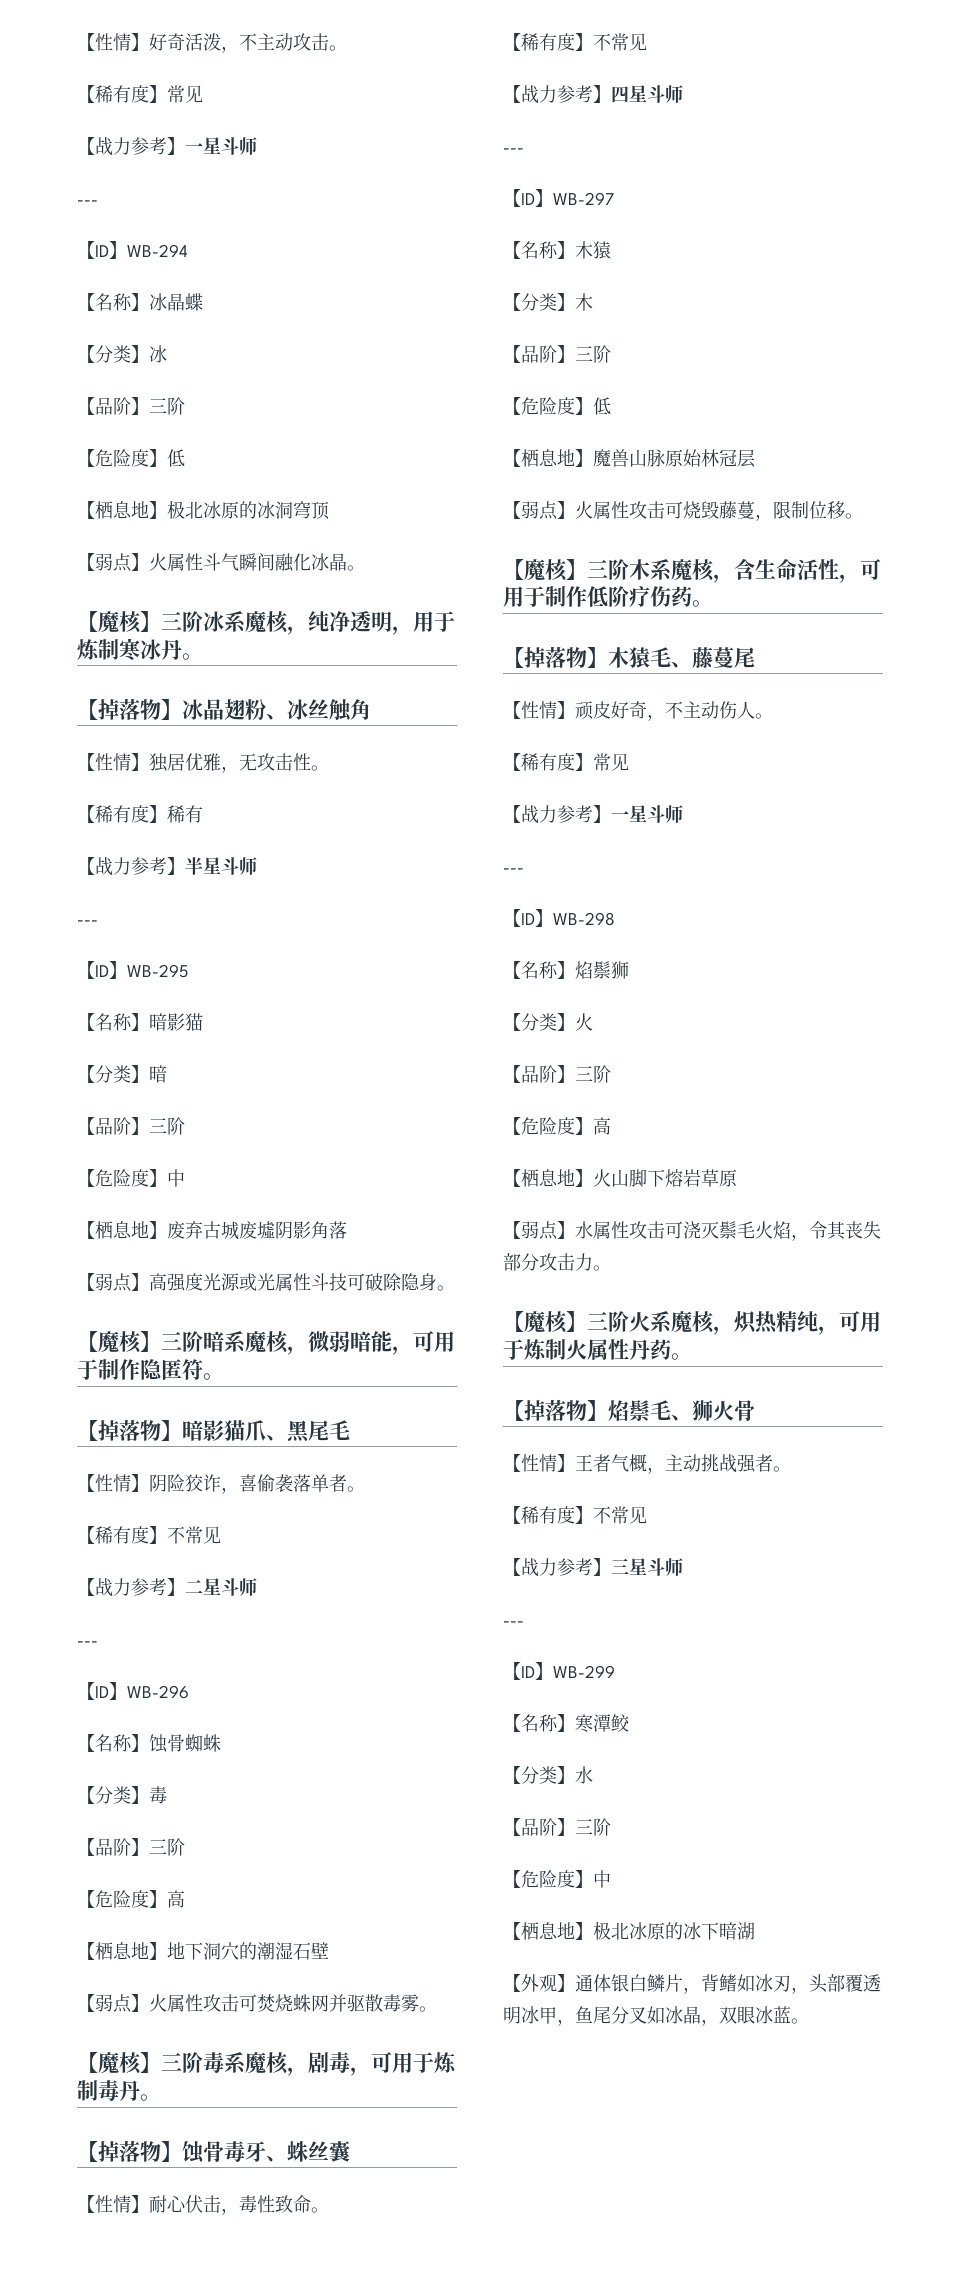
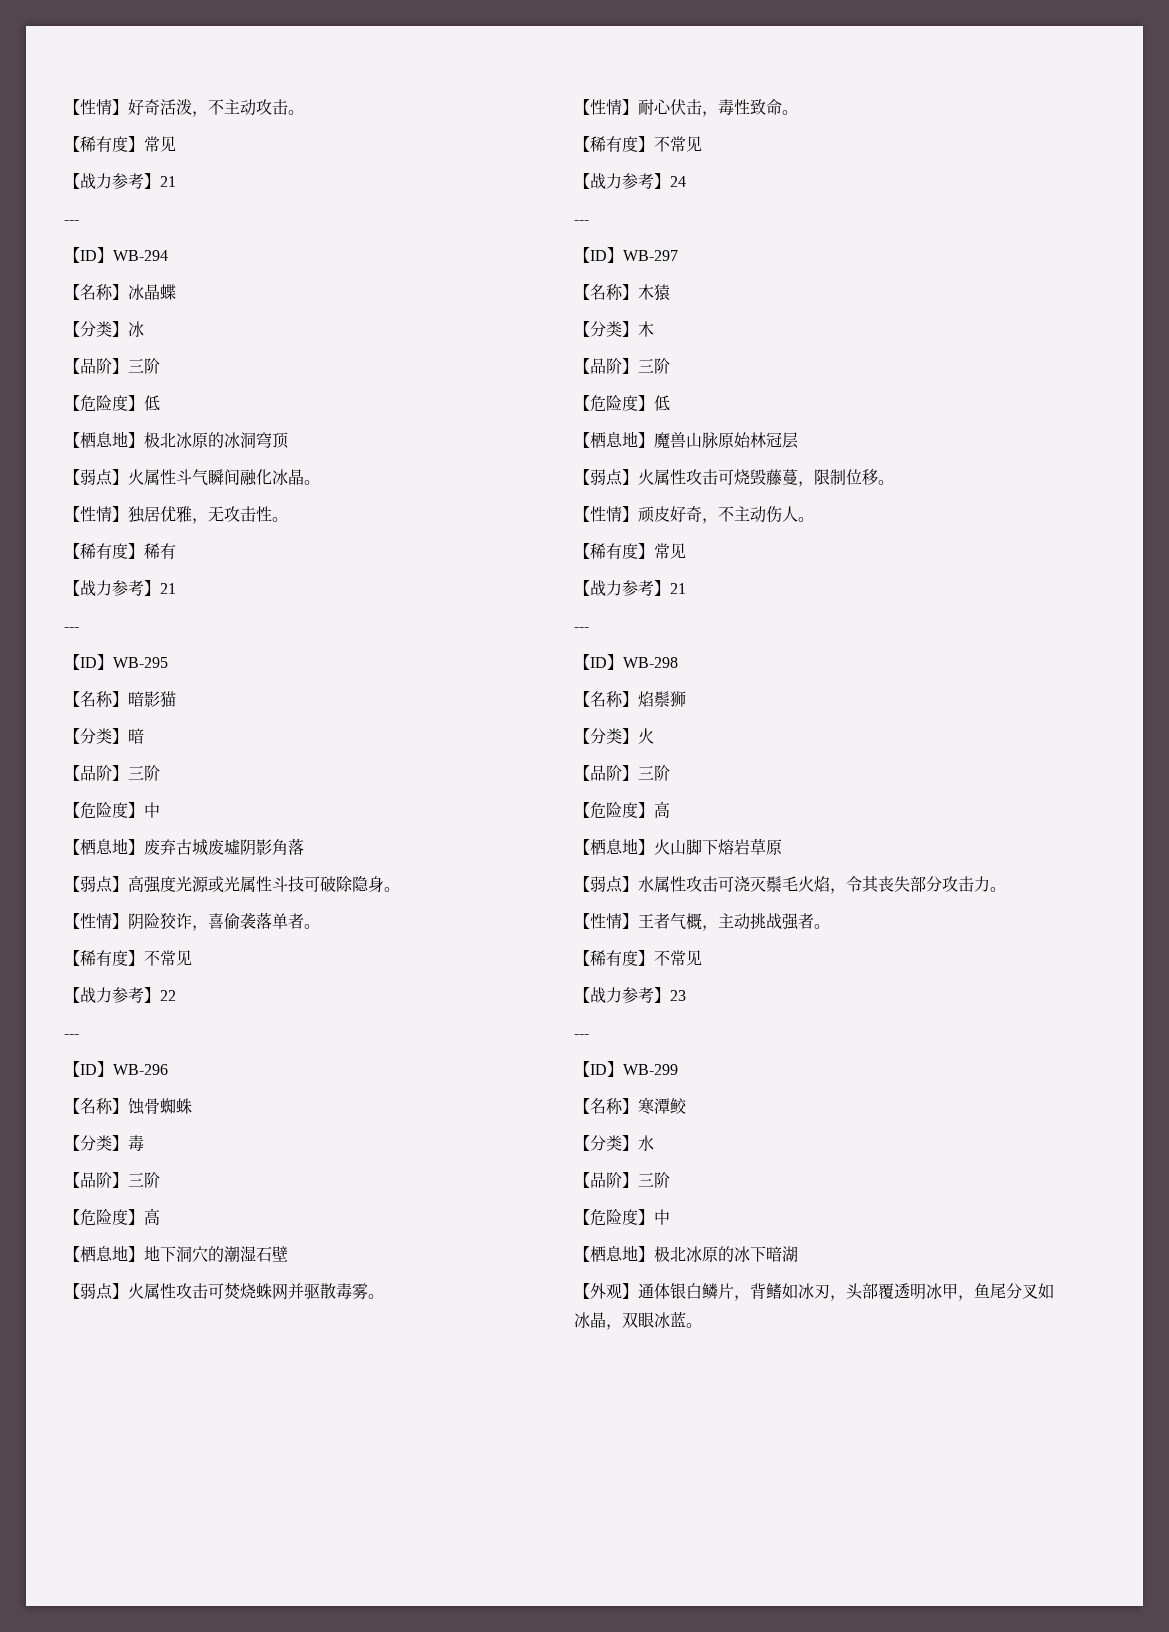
  【性情】好奇活泼，不主动攻击。
  【稀有度】常见
- 【战力参考】一星斗师
+ 【战力参考】21
- 【魔核】三阶冰系魔核，纯净透明，用于炼制寒冰丹。
- 【掉落物】冰晶翅粉、冰丝触角
  【稀有度】稀有
- 【战力参考】半星斗师
+ 【战力参考】21
- 【魔核】三阶暗系魔核，微弱暗能，可用于制作隐匿符。
- 【掉落物】暗影猫爪、黑尾毛
- 【战力参考】二星斗师
+ 【战力参考】22
- 【魔核】三阶毒系魔核，剧毒，可用于炼制毒丹。
- 【掉落物】蚀骨毒牙、蛛丝囊
- 【战力参考】四星斗师
+ 【战力参考】24
- 【魔核】三阶木系魔核，含生命活性，可用于制作低阶疗伤药。
- 【掉落物】木猿毛、藤蔓尾
  【性情】顽皮好奇，不主动伤人。
  【稀有度】常见
- 【战力参考】一星斗师
+ 【战力参考】21
- 【魔核】三阶火系魔核，炽热精纯，可用于炼制火属性丹药。
- 【掉落物】焰鬃毛、狮火骨
- 【战力参考】三星斗师
+ 【战力参考】23

